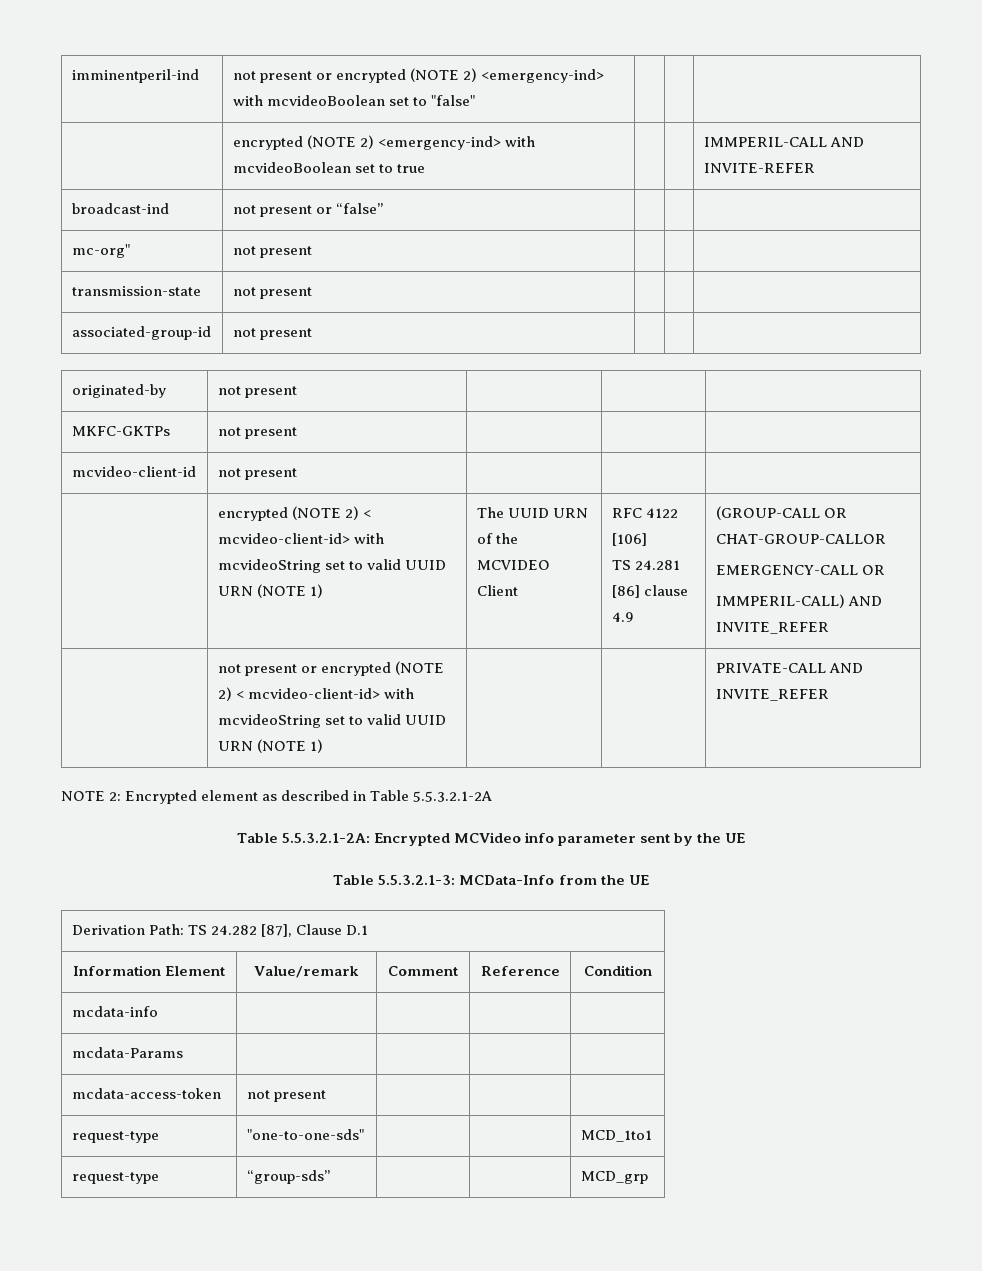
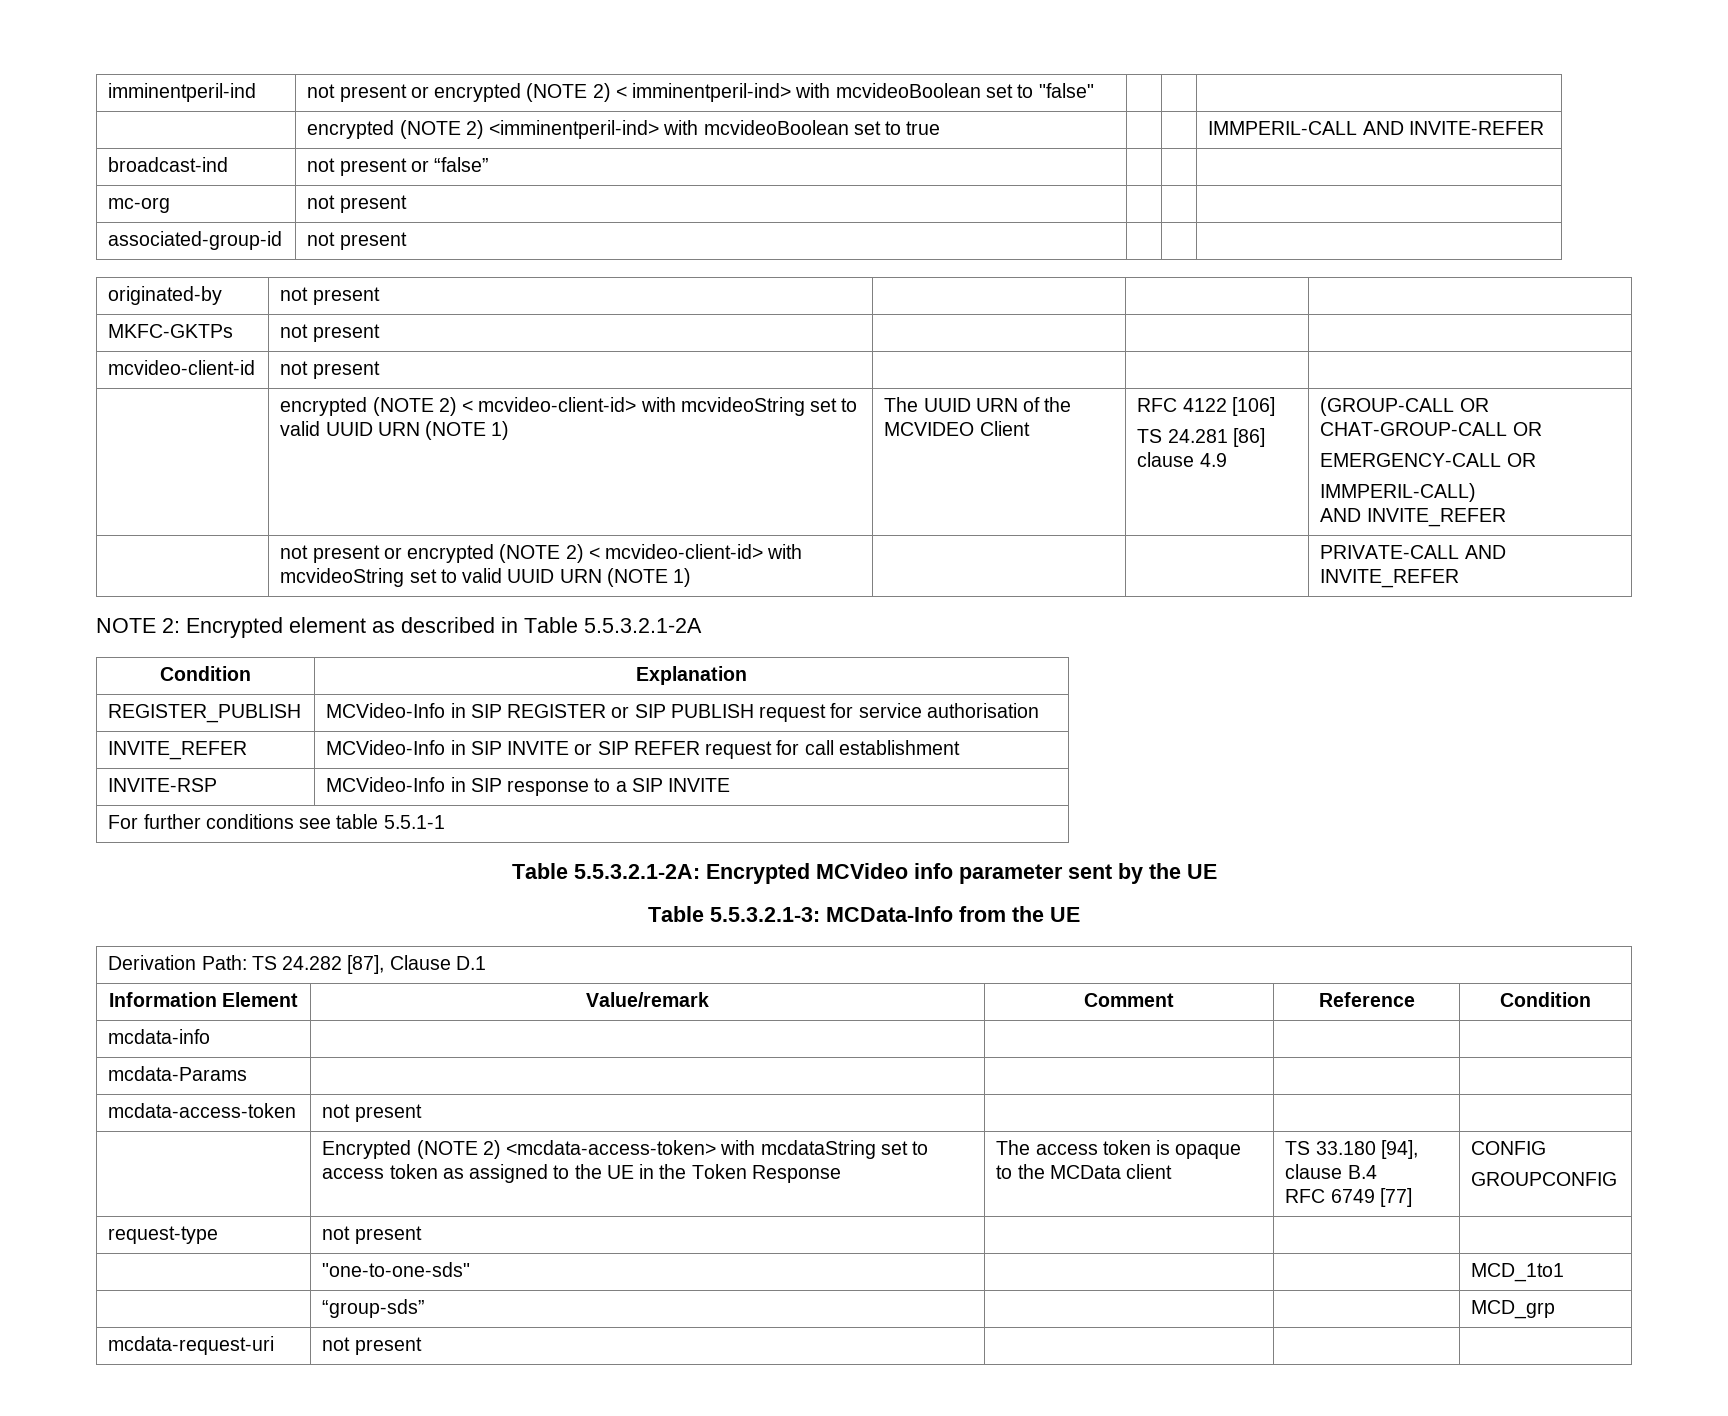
- imminentperil-ind | not present or encrypted (NOTE 2) <emergency-ind> with mcvideoBoolean set to "false" | | |
+ imminentperil-ind | not present or encrypted (NOTE 2) < imminentperil-ind> with mcvideoBoolean set to "false" | | |
- | encrypted (NOTE 2) <emergency-ind> with mcvideoBoolean set to true | | | IMMPERIL-CALL AND INVITE-REFER
+ | encrypted (NOTE 2) <imminentperil-ind> with mcvideoBoolean set to true | | | IMMPERIL-CALL AND INVITE-REFER
- mc-org" | not present | | |
- transmission-state | not present | | |
+ mc-org | not present | | |
  | encrypted (NOTE 2) < mcvideo-client-id> with mcvideoString set to valid UUID URN (NOTE 1) | The UUID URN of the MCVIDEO Client | RFC 4122 [106]
- TS 24.281 [86] clause 4.9 | (GROUP-CALL OR CHAT-GROUP-CALLOR
+ TS 24.281 [86] clause 4.9 | (GROUP-CALL OR CHAT-GROUP-CALL OR
  EMERGENCY-CALL OR
- IMMPERIL-CALL) AND INVITE_REFER
+ IMMPERIL-CALL)
+ AND INVITE_REFER
+ Condition | Explanation
+ REGISTER_PUBLISH | MCVideo-Info in SIP REGISTER or SIP PUBLISH request for service authorisation
+ INVITE_REFER | MCVideo-Info in SIP INVITE or SIP REFER request for call establishment
+ INVITE-RSP | MCVideo-Info in SIP response to a SIP INVITE
+ For further conditions see table 5.5.1-1
- request-type | "one-to-one-sds" | | | MCD_1to1
+ | Encrypted (NOTE 2) <mcdata-access-token> with mcdataString set to access token as assigned to the UE in the Token Response | The access token is opaque to the MCData client | TS 33.180 [94], clause B.4
+ RFC 6749 [77] | CONFIG
+ GROUPCONFIG
+ request-type | not present | | |
+ | "one-to-one-sds" | | | MCD_1to1
- request-type | “group-sds” | | | MCD_grp
+ | “group-sds” | | | MCD_grp
+ mcdata-request-uri | not present | | |

